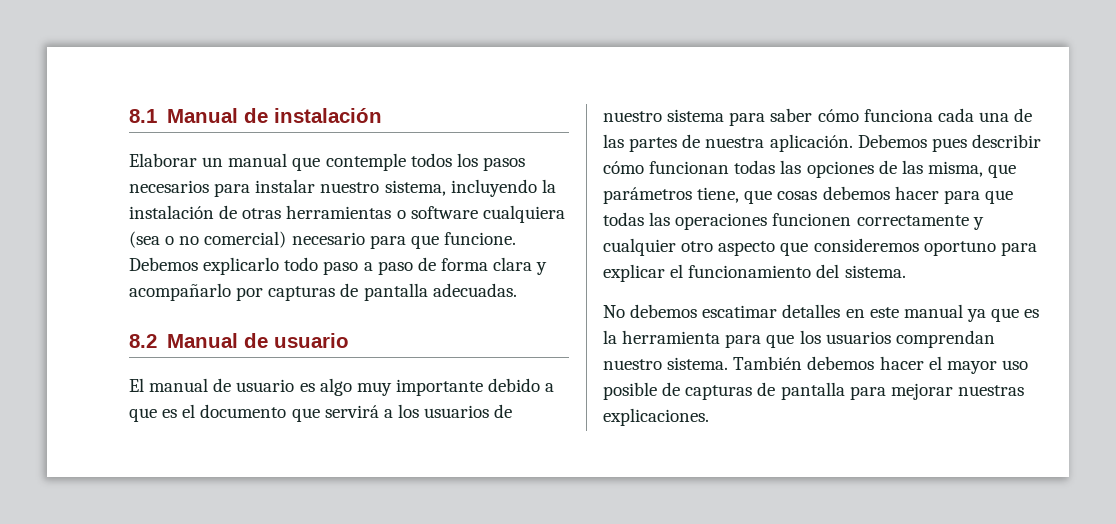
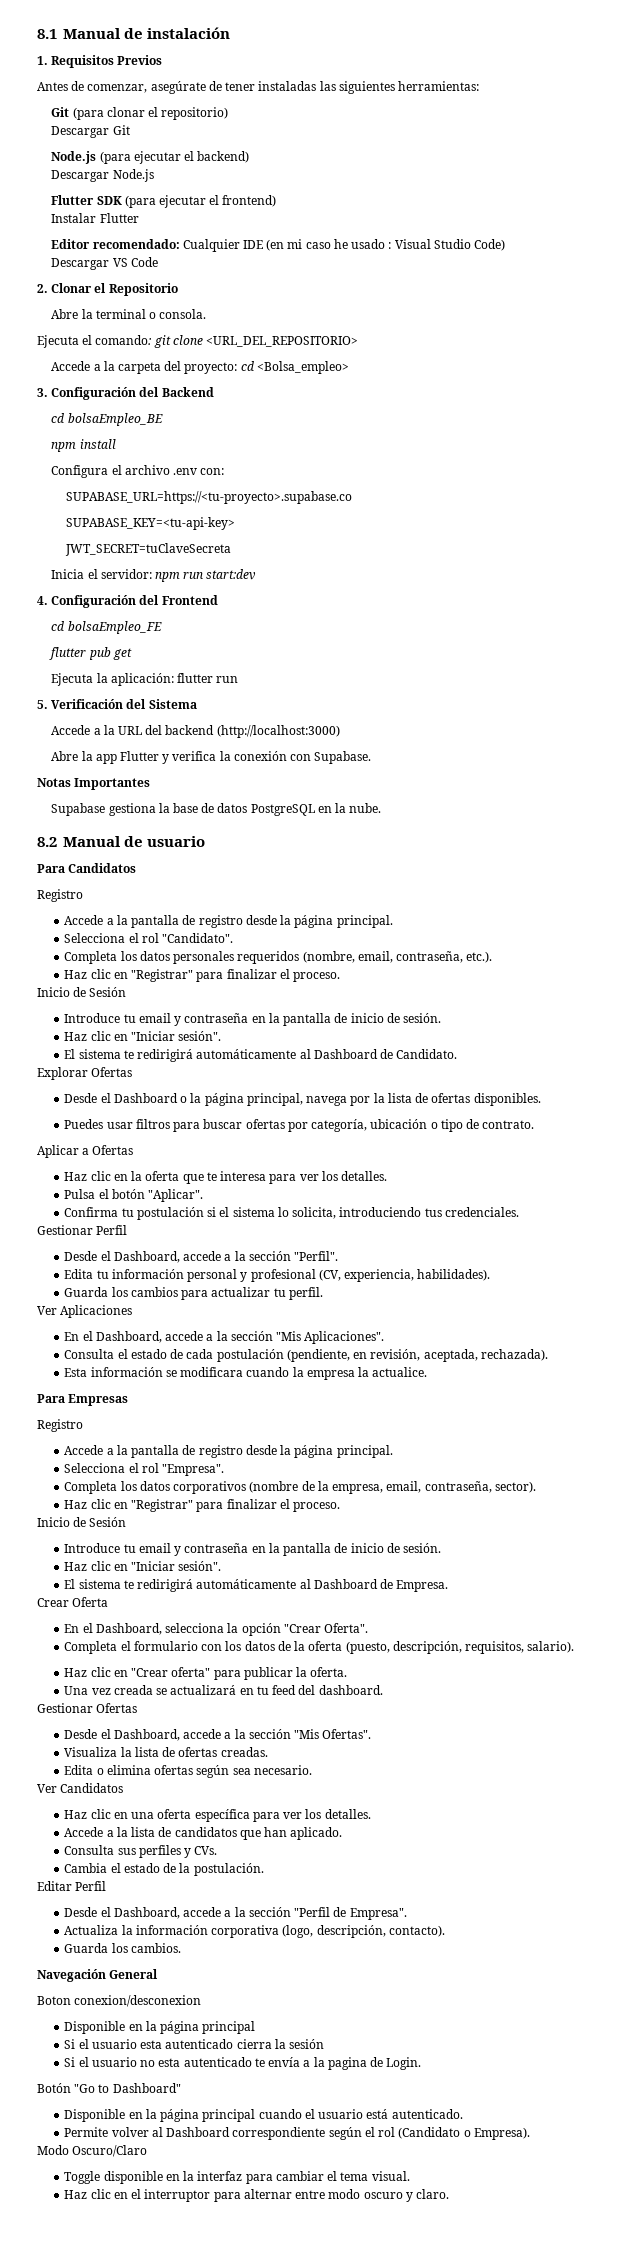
- Elaborar un manual que contemple todos los pasos necesarios para instalar nuestro sistema, incluyendo la instalación de otras herramientas o software cualquiera (sea o no comercial) necesario para que funcione. Debemos explicarlo todo paso a paso de forma clara y acompañarlo por capturas de pantalla adecuadas.
+ 1. Requisitos Previos
+ Antes de comenzar, asegúrate de tener instaladas las siguientes herramientas:
+ Git (para clonar el repositorio)
+ Descargar Git
+ Node.js (para ejecutar el backend)
+ Descargar Node.js
+ Flutter SDK (para ejecutar el frontend)
+ Instalar Flutter
+ Editor recomendado: Cualquier IDE (en mi caso he usado : Visual Studio Code)
+ Descargar VS Code
+ 2. Clonar el Repositorio
+ Abre la terminal o consola.
+ Ejecuta el comando: git clone <URL_DEL_REPOSITORIO>
+ Accede a la carpeta del proyecto: cd <Bolsa_empleo>
+ 3. Configuración del Backend
+ cd bolsaEmpleo_BE
+ npm install
+ Configura el archivo .env con:
+ SUPABASE_URL=https://<tu-proyecto>.supabase.co
+ SUPABASE_KEY=<tu-api-key>
+ JWT_SECRET=tuClaveSecreta
+ Inicia el servidor: npm run start:dev
+ 4. Configuración del Frontend
+ cd bolsaEmpleo_FE
+ flutter pub get
+ Ejecuta la aplicación: flutter run
+ 5. Verificación del Sistema
+ Accede a la URL del backend (http://localhost:3000)
+ Abre la app Flutter y verifica la conexión con Supabase.
+ Notas Importantes
+ Supabase gestiona la base de datos PostgreSQL en la nube.
  8.2 Manual de usuario
- El manual de usuario es algo muy importante debido a que es el documento que servirá a los usuarios de nuestro sistema para saber cómo funciona cada una de las partes de nuestra aplicación. Debemos pues describir cómo funcionan todas las opciones de las misma, que parámetros tiene, que cosas debemos hacer para que todas las operaciones funcionen correctamente y cualquier otro aspecto que consideremos oportuno para explicar el funcionamiento del sistema.
- No debemos escatimar detalles en este manual ya que es la herramienta para que los usuarios comprendan nuestro sistema. También debemos hacer el mayor uso posible de capturas de pantalla para mejorar nuestras explicaciones.
+ Para Candidatos
+ Registro
+ Accede a la pantalla de registro desde la página principal.
+ Selecciona el rol "Candidato".
+ Completa los datos personales requeridos (nombre, email, contraseña, etc.).
+ Haz clic en "Registrar" para finalizar el proceso.
+ Inicio de Sesión
+ Introduce tu email y contraseña en la pantalla de inicio de sesión.
+ Haz clic en "Iniciar sesión".
+ El sistema te redirigirá automáticamente al Dashboard de Candidato.
+ Explorar Ofertas
+ Desde el Dashboard o la página principal, navega por la lista de ofertas disponibles.
+ Puedes usar filtros para buscar ofertas por categoría, ubicación o tipo de contrato.
+ Aplicar a Ofertas
+ Haz clic en la oferta que te interesa para ver los detalles.
+ Pulsa el botón "Aplicar".
+ Confirma tu postulación si el sistema lo solicita, introduciendo tus credenciales.
+ Gestionar Perfil
+ Desde el Dashboard, accede a la sección "Perfil".
+ Edita tu información personal y profesional (CV, experiencia, habilidades).
+ Guarda los cambios para actualizar tu perfil.
+ Ver Aplicaciones
+ En el Dashboard, accede a la sección "Mis Aplicaciones".
+ Consulta el estado de cada postulación (pendiente, en revisión, aceptada, rechazada).
+ Esta información se modificara cuando la empresa la actualice.
+ Para Empresas
+ Registro
+ Accede a la pantalla de registro desde la página principal.
+ Selecciona el rol "Empresa".
+ Completa los datos corporativos (nombre de la empresa, email, contraseña, sector).
+ Haz clic en "Registrar" para finalizar el proceso.
+ Inicio de Sesión
+ Introduce tu email y contraseña en la pantalla de inicio de sesión.
+ Haz clic en "Iniciar sesión".
+ El sistema te redirigirá automáticamente al Dashboard de Empresa.
+ Crear Oferta
+ En el Dashboard, selecciona la opción "Crear Oferta".
+ Completa el formulario con los datos de la oferta (puesto, descripción, requisitos, salario).
+ Haz clic en "Crear oferta" para publicar la oferta.
+ Una vez creada se actualizará en tu feed del dashboard.
+ Gestionar Ofertas
+ Desde el Dashboard, accede a la sección "Mis Ofertas".
+ Visualiza la lista de ofertas creadas.
+ Edita o elimina ofertas según sea necesario.
+ Ver Candidatos
+ Haz clic en una oferta específica para ver los detalles.
+ Accede a la lista de candidatos que han aplicado.
+ Consulta sus perfiles y CVs.
+ Cambia el estado de la postulación.
+ Editar Perfil
+ Desde el Dashboard, accede a la sección "Perfil de Empresa".
+ Actualiza la información corporativa (logo, descripción, contacto).
+ Guarda los cambios.
+ Navegación General
+ Boton conexion/desconexion
+ Disponible en la página principal
+ Si el usuario esta autenticado cierra la sesión
+ Si el usuario no esta autenticado te envía a la pagina de Login.
+ Botón "Go to Dashboard"
+ Disponible en la página principal cuando el usuario está autenticado.
+ Permite volver al Dashboard correspondiente según el rol (Candidato o Empresa).
+ Modo Oscuro/Claro
+ Toggle disponible en la interfaz para cambiar el tema visual.
+ Haz clic en el interruptor para alternar entre modo oscuro y claro.

